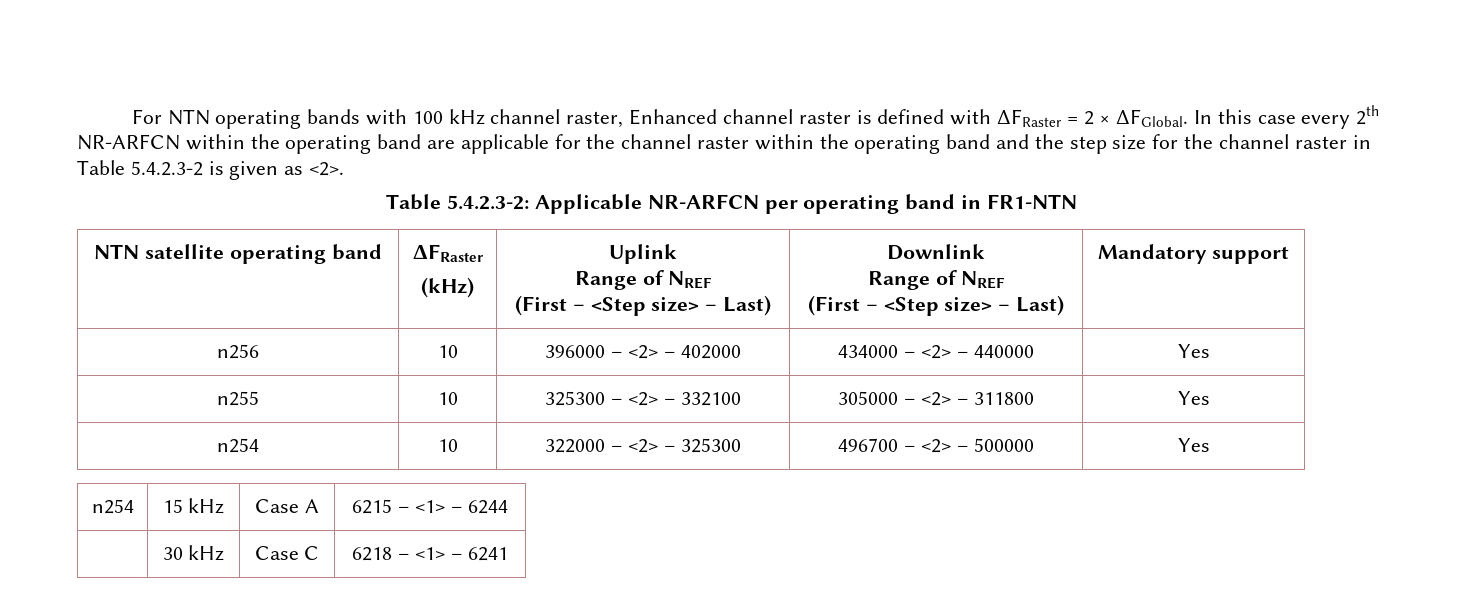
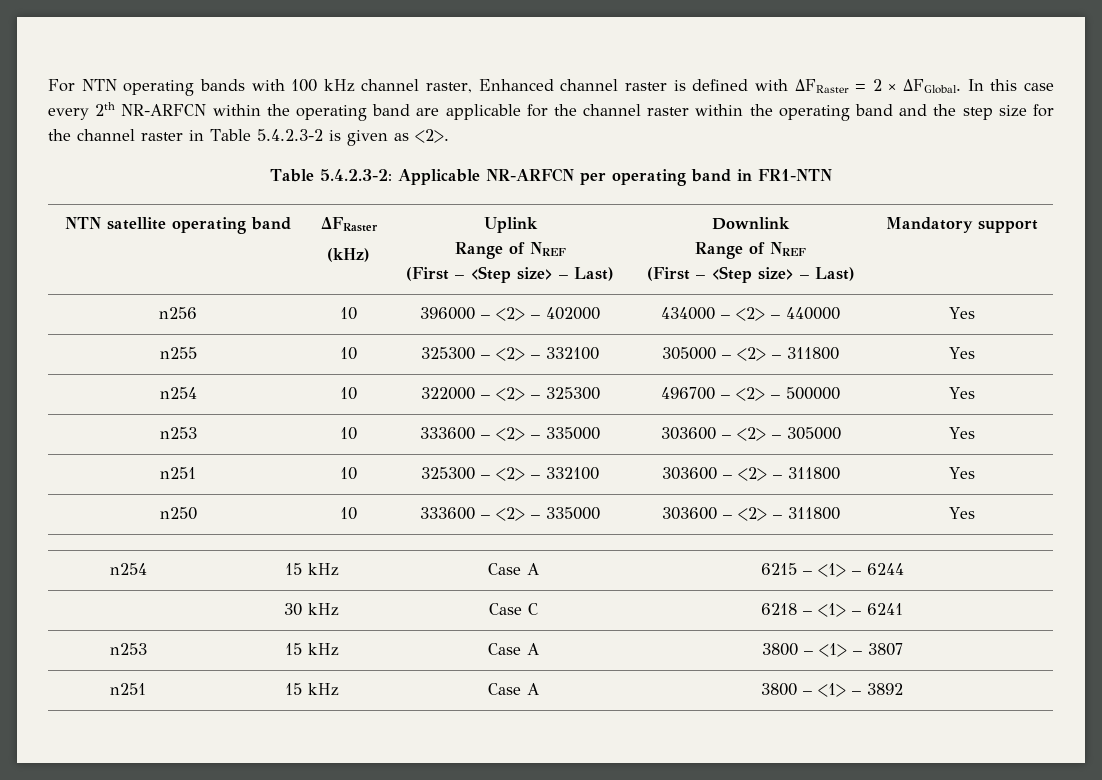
+ n253 | 10 | 333600 – <2> – 335000 | 303600 – <2> – 305000 | Yes
+ n251 | 10 | 325300 – <2> – 332100 | 303600 – <2> – 311800 | Yes
+ n250 | 10 | 333600 – <2> – 335000 | 303600 – <2> – 311800 | Yes
+ n253 | 15 kHz | Case A | 3800 – <1> – 3807
+ n251 | 15 kHz | Case A | 3800 – <1> – 3892

